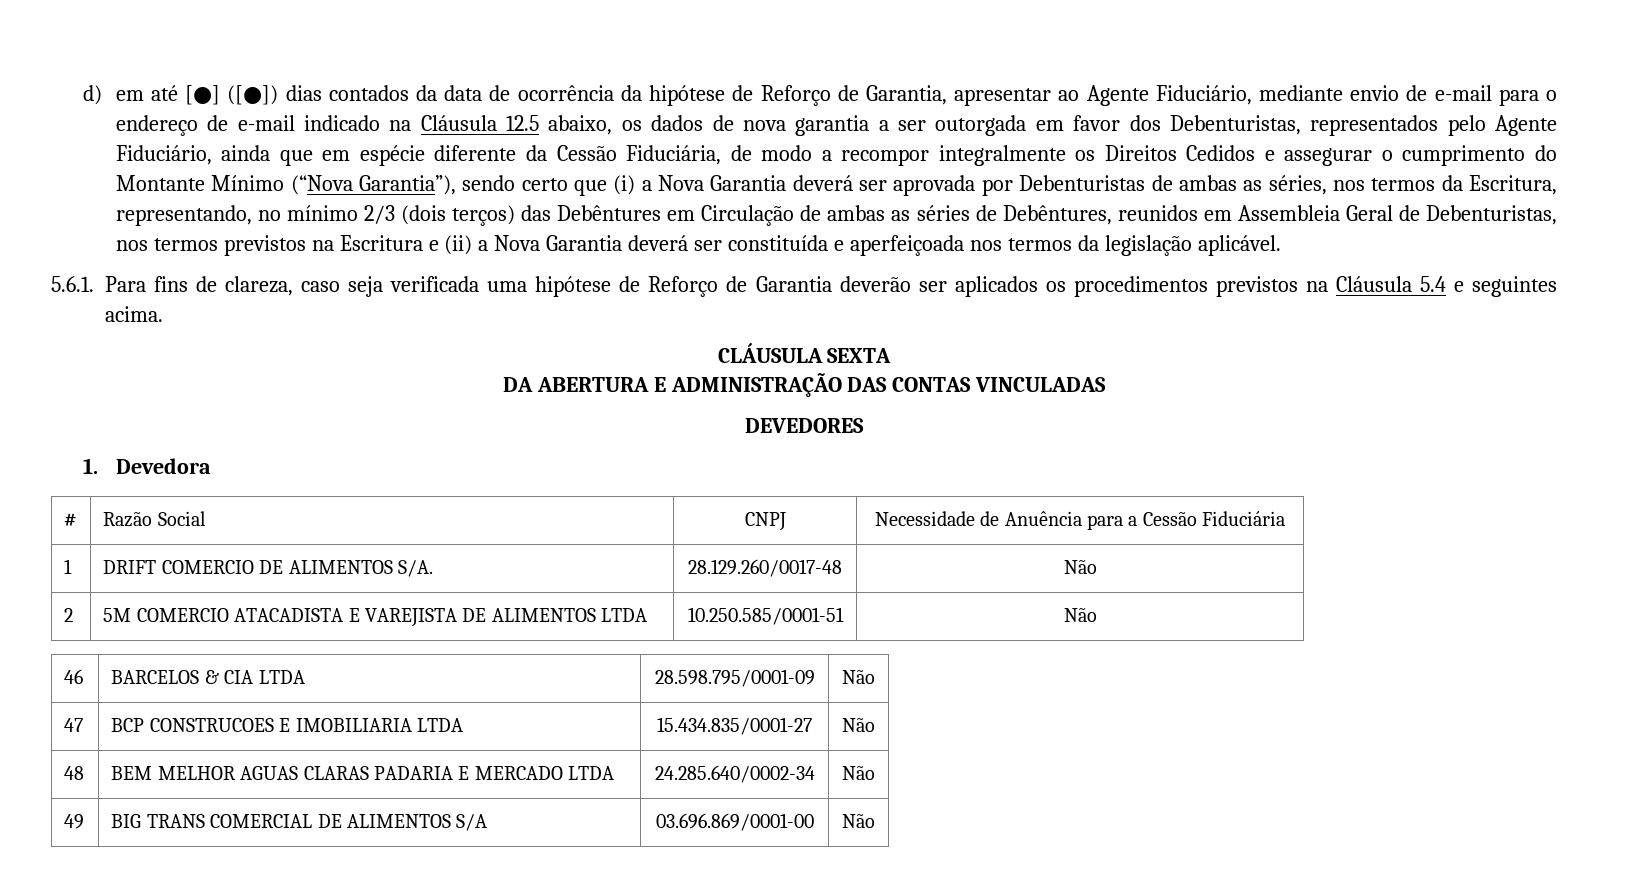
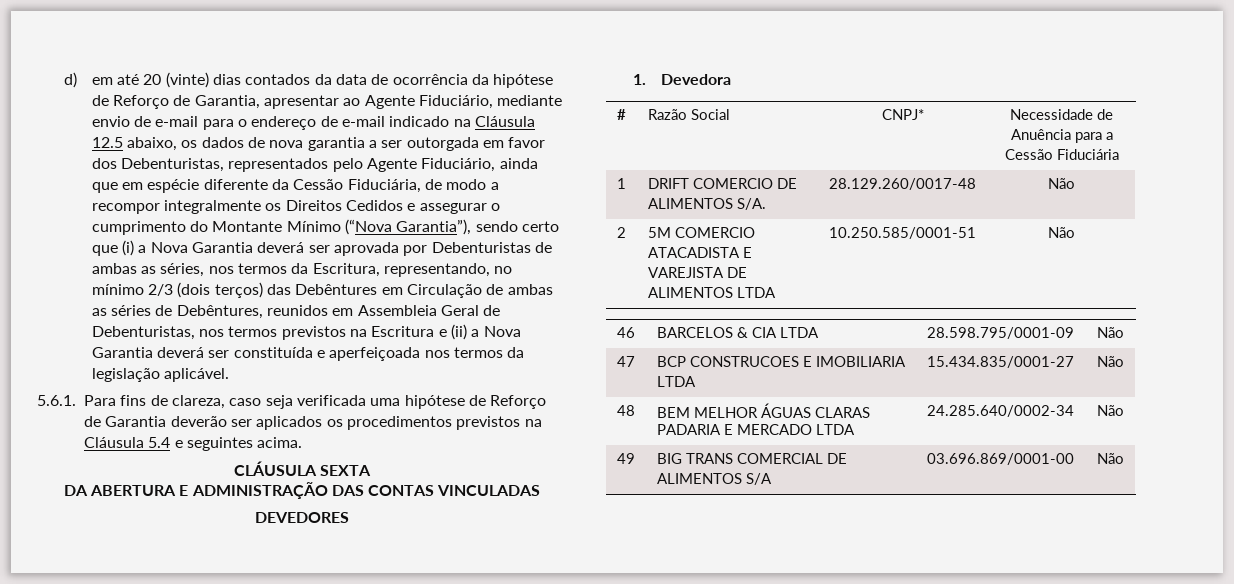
- d) em até [●] ([●]) dias contados da data de ocorrência da hipótese de Reforço de Garantia, apresentar ao Agente Fiduciário, mediante envio de e-mail para o endereço de e-mail indicado na Cláusula 12.5 abaixo, os dados de nova garantia a ser outorgada em favor dos Debenturistas, representados pelo Agente Fiduciário, ainda que em espécie diferente da Cessão Fiduciária, de modo a recompor integralmente os Direitos Cedidos e assegurar o cumprimento do Montante Mínimo (“Nova Garantia”), sendo certo que (i) a Nova Garantia deverá ser aprovada por Debenturistas de ambas as séries, nos termos da Escritura, representando, no mínimo 2/3 (dois terços) das Debêntures em Circulação de ambas as séries de Debêntures, reunidos em Assembleia Geral de Debenturistas, nos termos previstos na Escritura e (ii) a Nova Garantia deverá ser constituída e aperfeiçoada nos termos da legislação aplicável.
+ d) em até 20 (vinte) dias contados da data de ocorrência da hipótese de Reforço de Garantia, apresentar ao Agente Fiduciário, mediante envio de e-mail para o endereço de e-mail indicado na Cláusula 12.5 abaixo, os dados de nova garantia a ser outorgada em favor dos Debenturistas, representados pelo Agente Fiduciário, ainda que em espécie diferente da Cessão Fiduciária, de modo a recompor integralmente os Direitos Cedidos e assegurar o cumprimento do Montante Mínimo (“Nova Garantia”), sendo certo que (i) a Nova Garantia deverá ser aprovada por Debenturistas de ambas as séries, nos termos da Escritura, representando, no mínimo 2/3 (dois terços) das Debêntures em Circulação de ambas as séries de Debêntures, reunidos em Assembleia Geral de Debenturistas, nos termos previstos na Escritura e (ii) a Nova Garantia deverá ser constituída e aperfeiçoada nos termos da legislação aplicável.
- # | Razão Social | CNPJ | Necessidade de Anuência para a Cessão Fiduciária
+ # | Razão Social | CNPJ* | Necessidade de Anuência para a Cessão Fiduciária
- 48 | BEM MELHOR AGUAS CLARAS PADARIA E MERCADO LTDA | 24.285.640/0002-34 | Não
+ 48 | BEM MELHOR ÁGUAS CLARAS PADARIA E MERCADO LTDA | 24.285.640/0002-34 | Não

